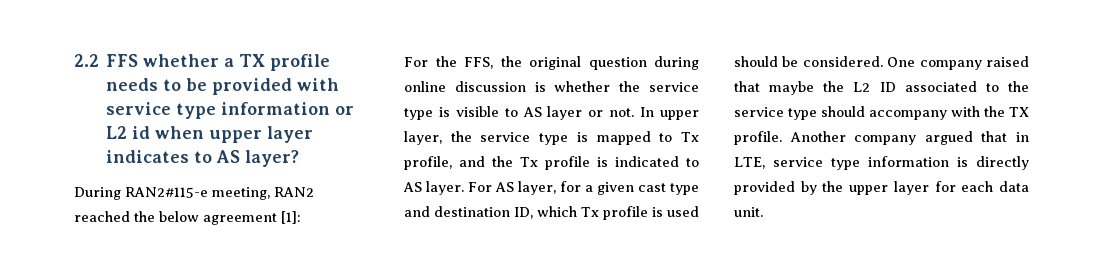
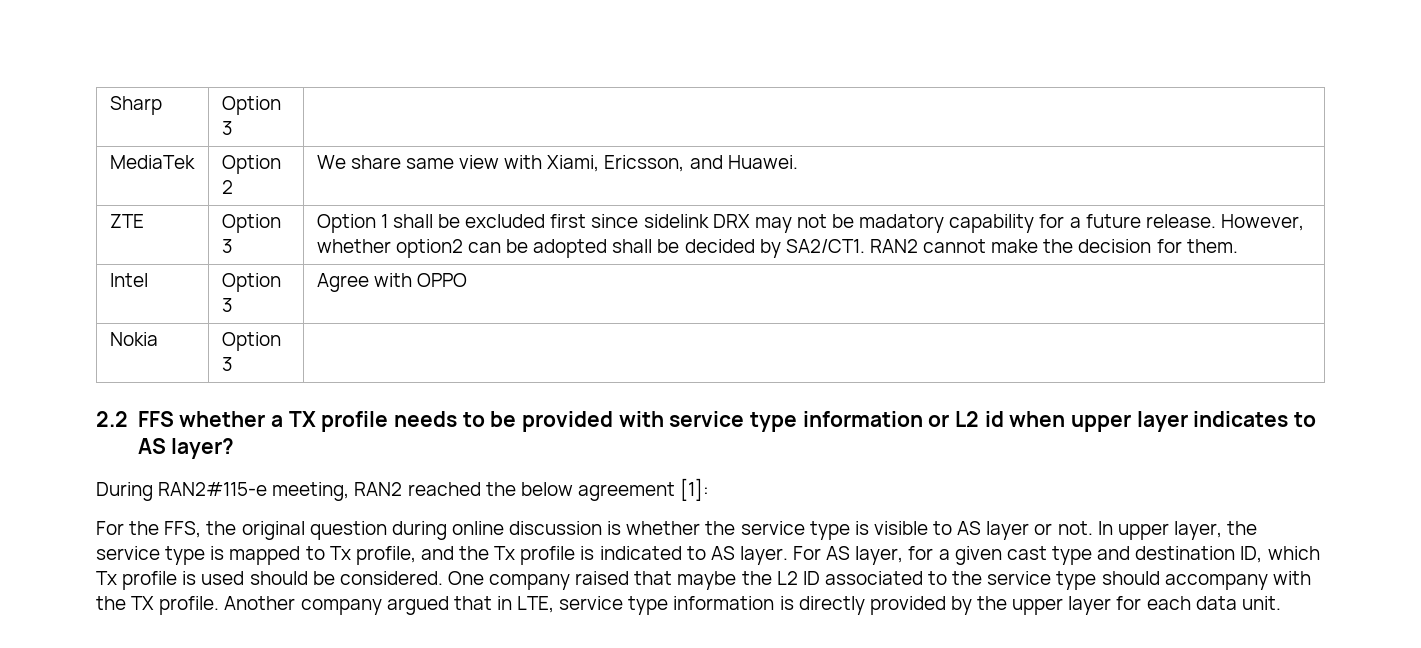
+ Sharp | Option 3 |
+ MediaTek | Option 2 | We share same view with Xiami, Ericsson, and Huawei.
+ ZTE | Option 3 | Option 1 shall be excluded first since sidelink DRX may not be madatory capability for a future release. However, whether option2 can be adopted shall be decided by SA2/CT1. RAN2 cannot make the decision for them.
+ Intel | Option 3 | Agree with OPPO
+ Nokia | Option 3 |

